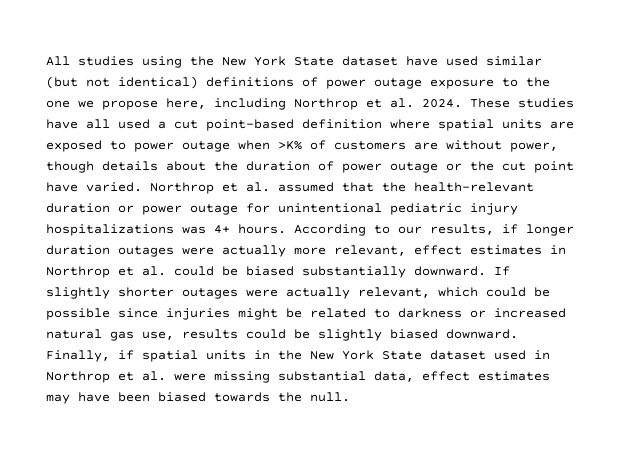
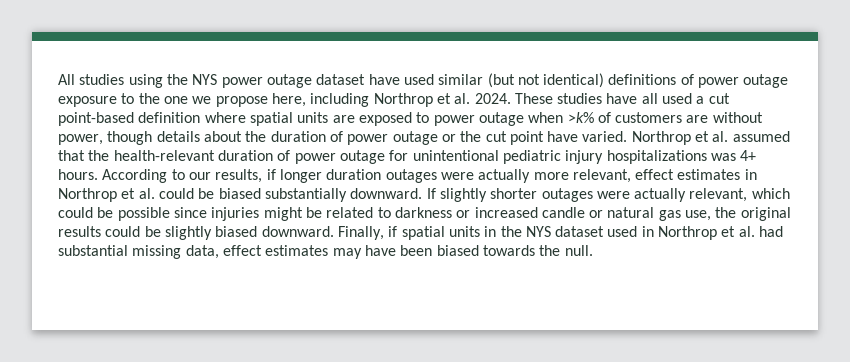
- All studies using the New York State dataset have used similar (but not identical) definitions of power outage exposure to the one we propose here, including Northrop et al. 2024.
+ All studies using the NYS power outage dataset have used similar (but not identical) definitions of power outage exposure to the one we propose here, including Northrop et al. 2024.
- These studies have all used a cut point-based definition where spatial units are exposed to power outage when >K% of customers are without power, though details about the duration of power outage or the cut point have varied.
+ These studies have all used a cut point-based definition where spatial units are exposed to power outage when >k% of customers are without power, though details about the duration of power outage or the cut point have varied.
- Northrop et al. assumed that the health-relevant duration or power outage for unintentional pediatric injury hospitalizations was 4+ hours.
+ Northrop et al. assumed that the health-relevant duration of power outage for unintentional pediatric injury hospitalizations was 4+ hours.
- If slightly shorter outages were actually relevant, which could be possible since injuries might be related to darkness or increased natural gas use, results could be slightly biased downward.
+ If slightly shorter outages were actually relevant, which could be possible since injuries might be related to darkness or increased candle or natural gas use, the original results could be slightly biased downward.
- Finally, if spatial units in the New York State dataset used in Northrop et al. were missing substantial data, effect estimates may have been biased towards the null.
+ Finally, if spatial units in the NYS dataset used in Northrop et al. had substantial missing data, effect estimates may have been biased towards the null.

